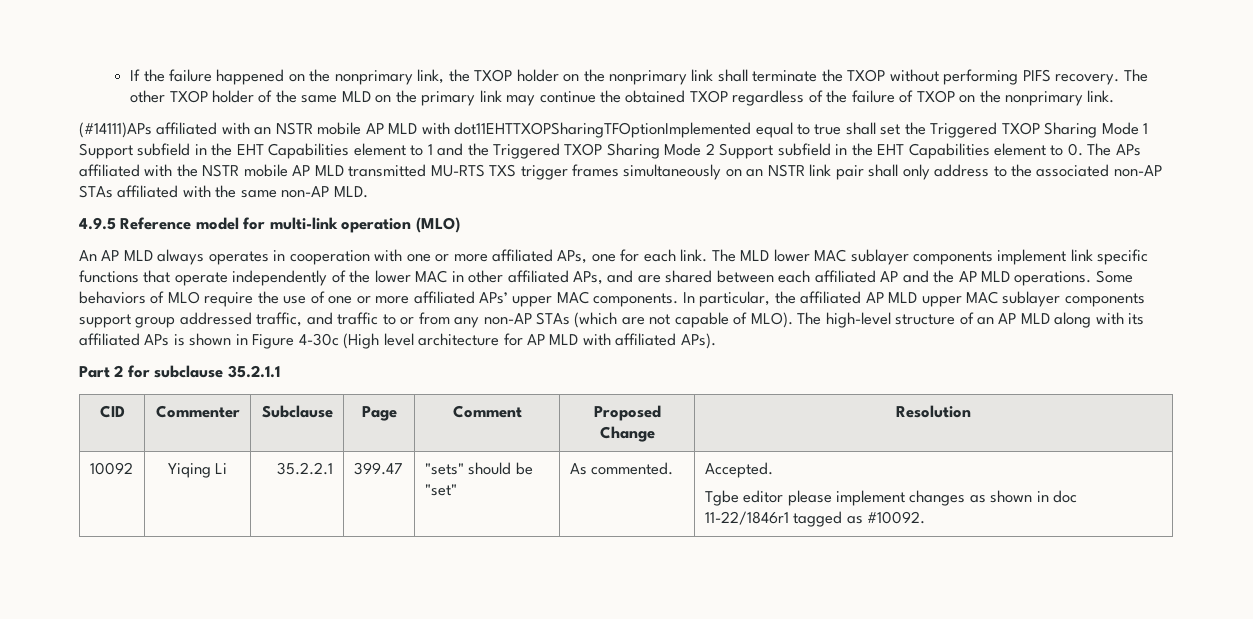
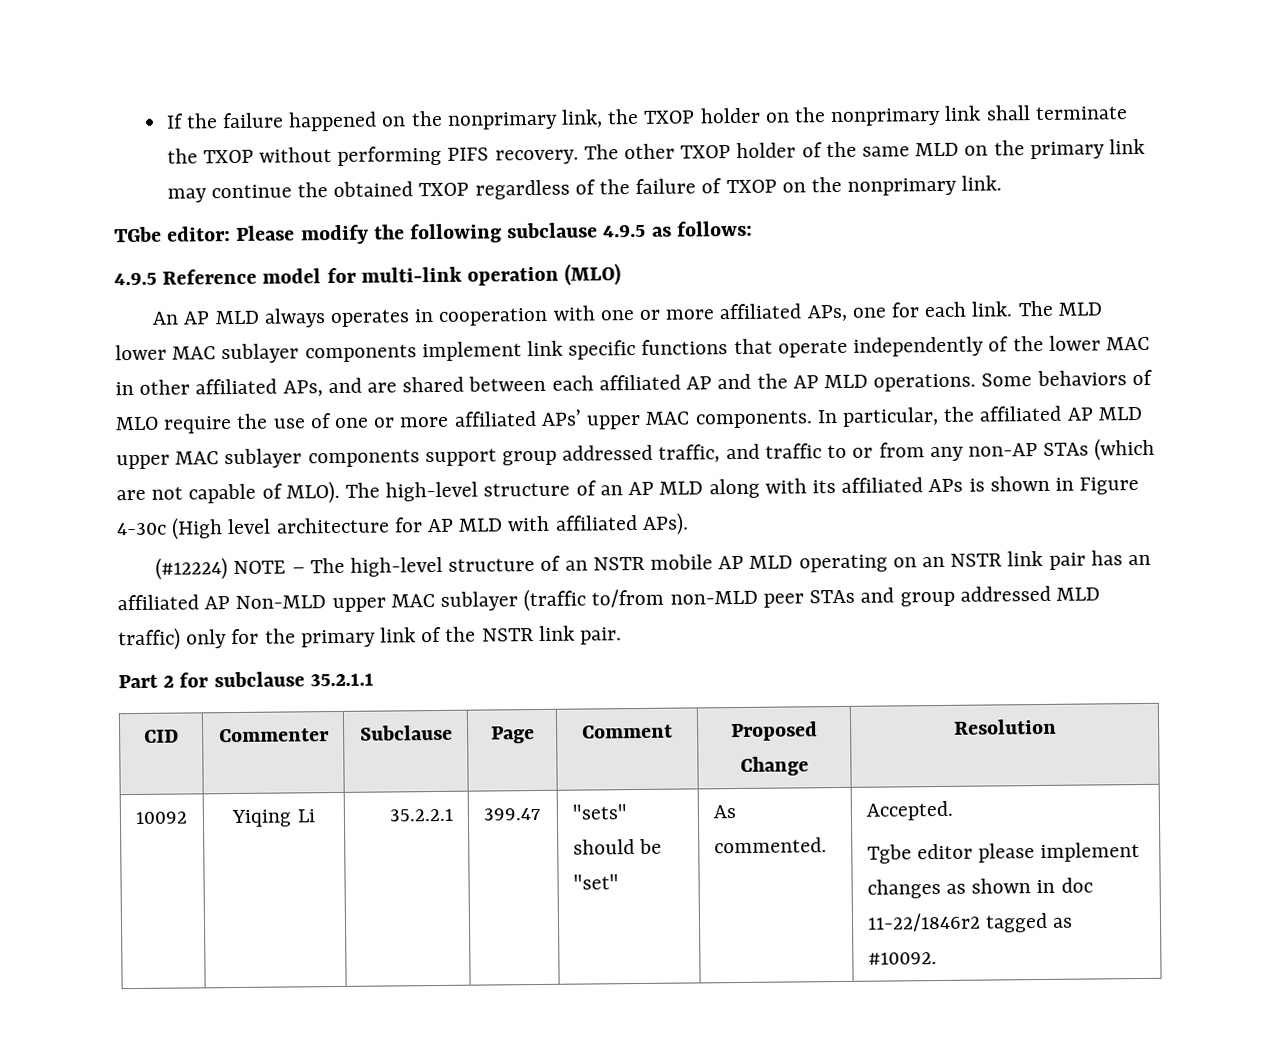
- (#14111)APs affiliated with an NSTR mobile AP MLD with dot11EHTTXOPSharingTFOptionImplemented equal to true shall set the Triggered TXOP Sharing Mode 1 Support subfield in the EHT Capabilities element to 1 and the Triggered TXOP Sharing Mode 2 Support subfield in the EHT Capabilities element to 0. The APs affiliated with the NSTR mobile AP MLD transmitted MU-RTS TXS trigger frames simultaneously on an NSTR link pair shall only address to the associated non-AP STAs affiliated with the same non-AP MLD.
+ TGbe editor: Please modify the following subclause 4.9.5 as follows:
+ (#12224) NOTE – The high-level structure of an NSTR mobile AP MLD operating on an NSTR link pair has an affiliated AP Non‐MLD upper MAC sublayer (traffic to/from non‐MLD peer STAs and group addressed MLD traffic) only for the primary link of the NSTR link pair.
  10092 | Yiqing Li | 35.2.2.1 | 399.47 | "sets" should be "set" | As commented. | Accepted.
- Tgbe editor please implement changes as shown in doc 11-22/1846r1 tagged as #10092.
+ Tgbe editor please implement changes as shown in doc 11-22/1846r2 tagged as #10092.

